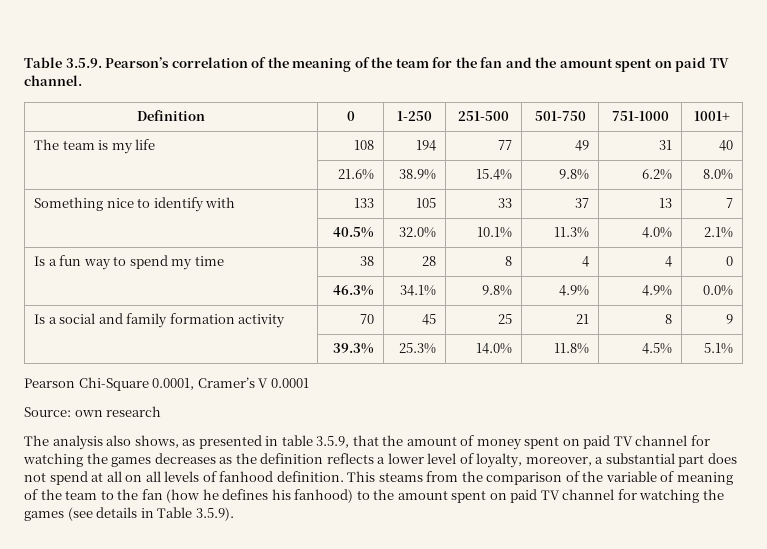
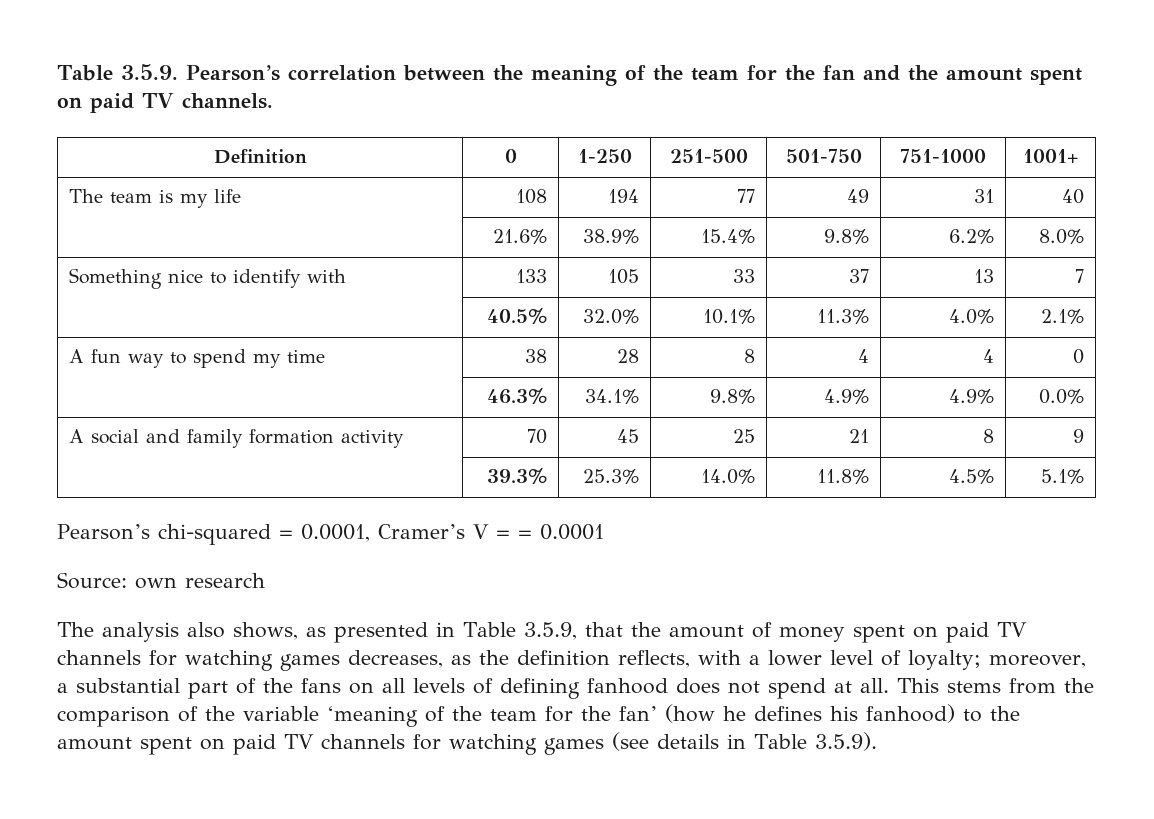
- Table 3.5.9. Pearson’s correlation of the meaning of the team for the fan and the amount spent on paid TV channel.
+ Table 3.5.9. Pearson’s correlation between the meaning of the team for the fan and the amount spent on paid TV channels.
- Is a fun way to spend my time | 38 | 28 | 8 | 4 | 4 | 0
+ A fun way to spend my time | 38 | 28 | 8 | 4 | 4 | 0
- Is a social and family formation activity | 70 | 45 | 25 | 21 | 8 | 9
+ A social and family formation activity | 70 | 45 | 25 | 21 | 8 | 9
- Pearson Chi-Square 0.0001, Cramer’s V 0.0001
+ Pearson’s chi-squared = 0.0001, Cramer’s V = = 0.0001
- The analysis also shows, as presented in table 3.5.9, that the amount of money spent on paid TV channel for watching the games decreases as the definition reflects a lower level of loyalty, moreover, a substantial part does not spend at all on all levels of fanhood definition. This steams from the comparison of the variable of meaning of the team to the fan (how he defines his fanhood) to the amount spent on paid TV channel for watching the games (see details in Table 3.5.9).
+ The analysis also shows, as presented in Table 3.5.9, that the amount of money spent on paid TV channels for watching games decreases, as the definition reflects, with a lower level of loyalty; moreover, a substantial part of the fans on all levels of defining fanhood does not spend at all. This stems from the comparison of the variable ‘meaning of the team for the fan’ (how he defines his fanhood) to the amount spent on paid TV channels for watching games (see details in Table 3.5.9).

